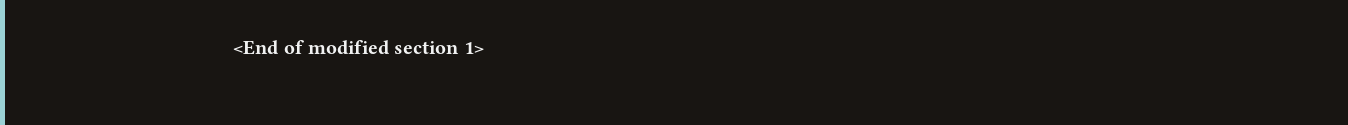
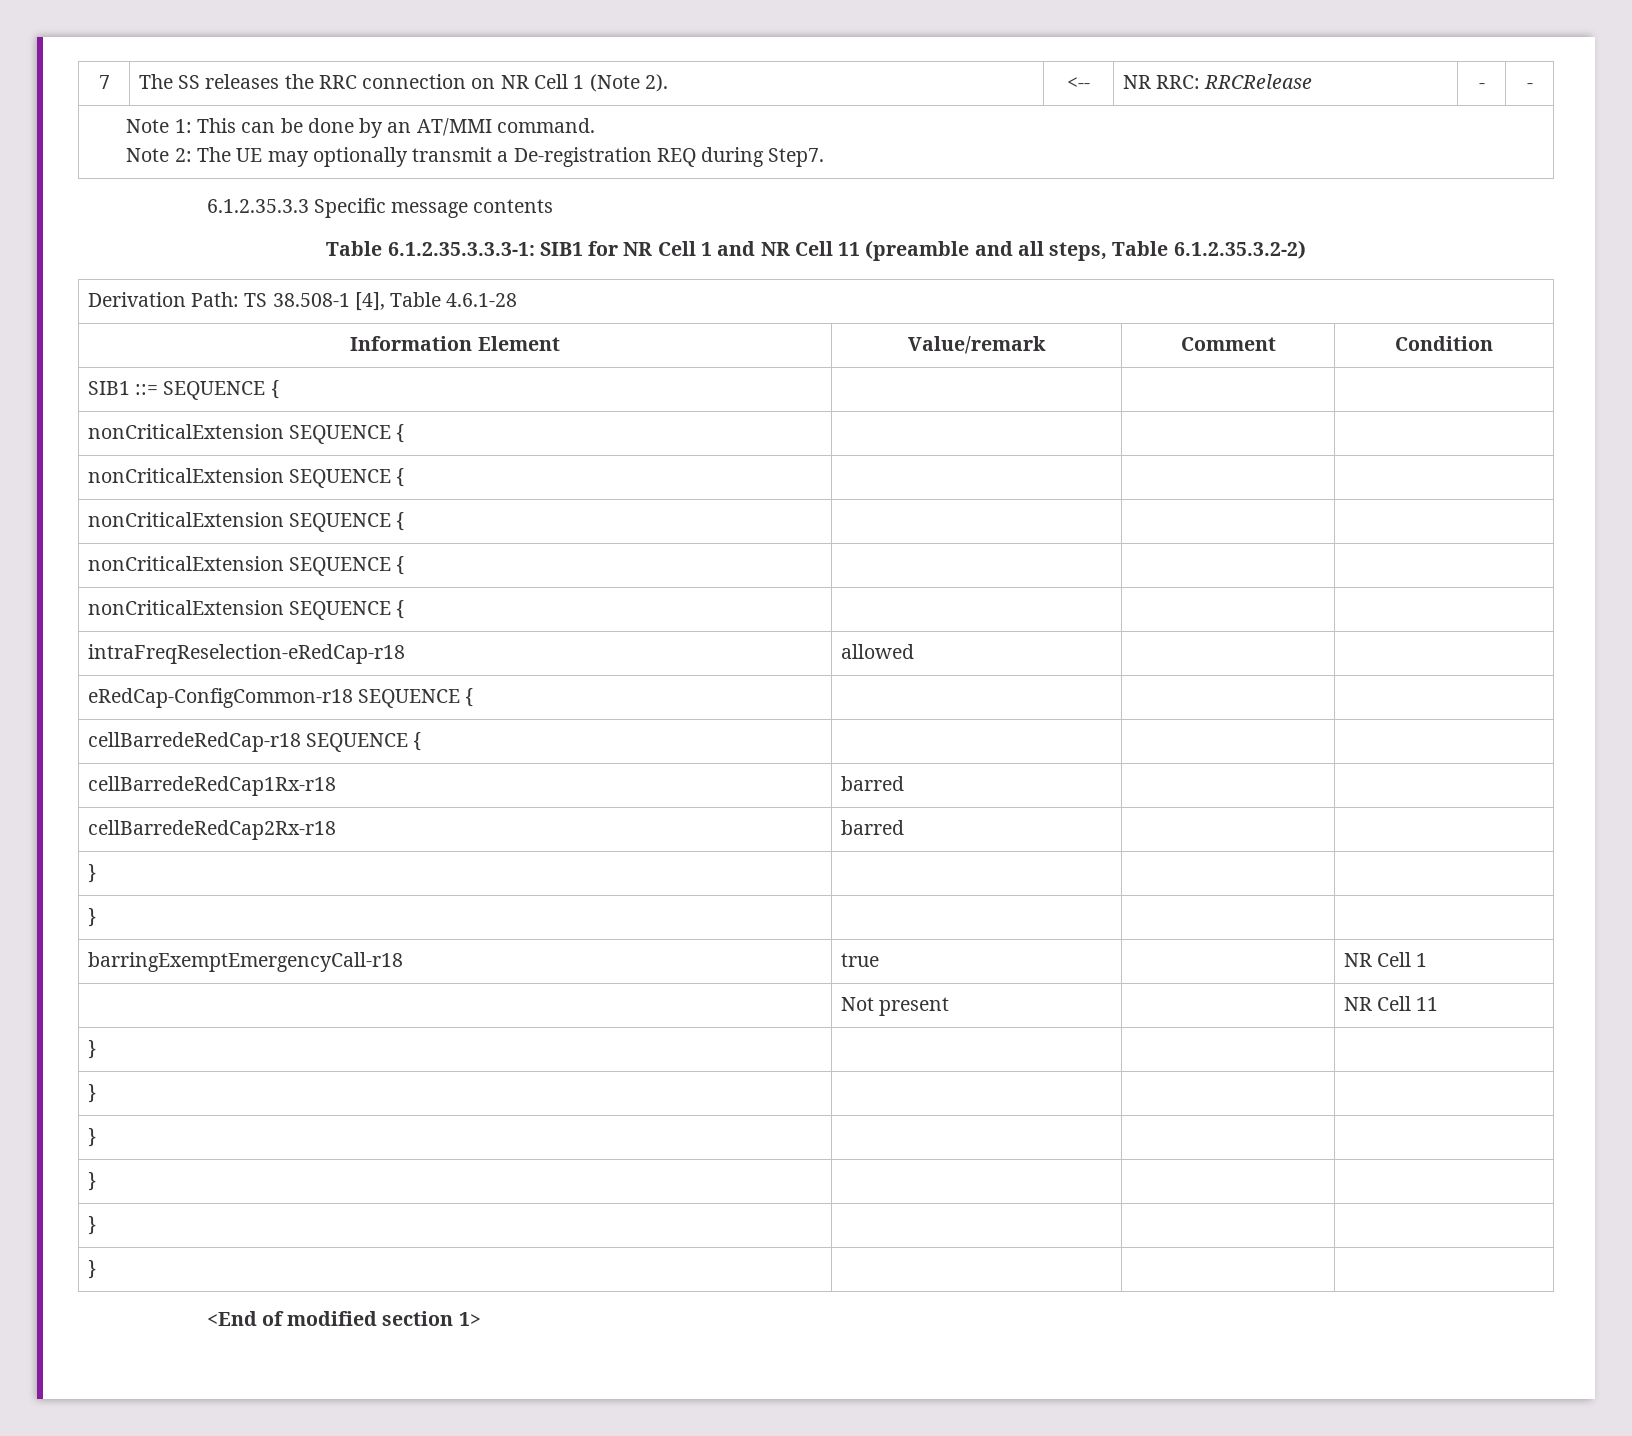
+ 7 | The SS releases the RRC connection on NR Cell 1 (Note 2). | <-- | NR RRC: RRCRelease | - | -
+ Note 1: This can be done by an AT/MMI command.
+ Note 2: The UE may optionally transmit a De-registration REQ during Step7.
+ 6.1.2.35.3.3 Specific message contents
+ Table 6.1.2.35.3.3.3-1: SIB1 for NR Cell 1 and NR Cell 11 (preamble and all steps, Table 6.1.2.35.3.2-2)
+ Derivation Path: TS 38.508-1 [4], Table 4.6.1-28
+ Information Element | Value/remark | Comment | Condition
+ SIB1 ::= SEQUENCE { | | |
+ nonCriticalExtension SEQUENCE { | | |
+ nonCriticalExtension SEQUENCE { | | |
+ nonCriticalExtension SEQUENCE { | | |
+ nonCriticalExtension SEQUENCE { | | |
+ nonCriticalExtension SEQUENCE { | | |
+ intraFreqReselection-eRedCap-r18 | allowed | |
+ eRedCap-ConfigCommon-r18 SEQUENCE { | | |
+ cellBarredeRedCap-r18 SEQUENCE { | | |
+ cellBarredeRedCap1Rx-r18 | barred | |
+ cellBarredeRedCap2Rx-r18 | barred | |
+ } | | |
+ } | | |
+ barringExemptEmergencyCall-r18 | true | | NR Cell 1
+ | Not present | | NR Cell 11
+ } | | |
+ } | | |
+ } | | |
+ } | | |
+ } | | |
+ } | | |

